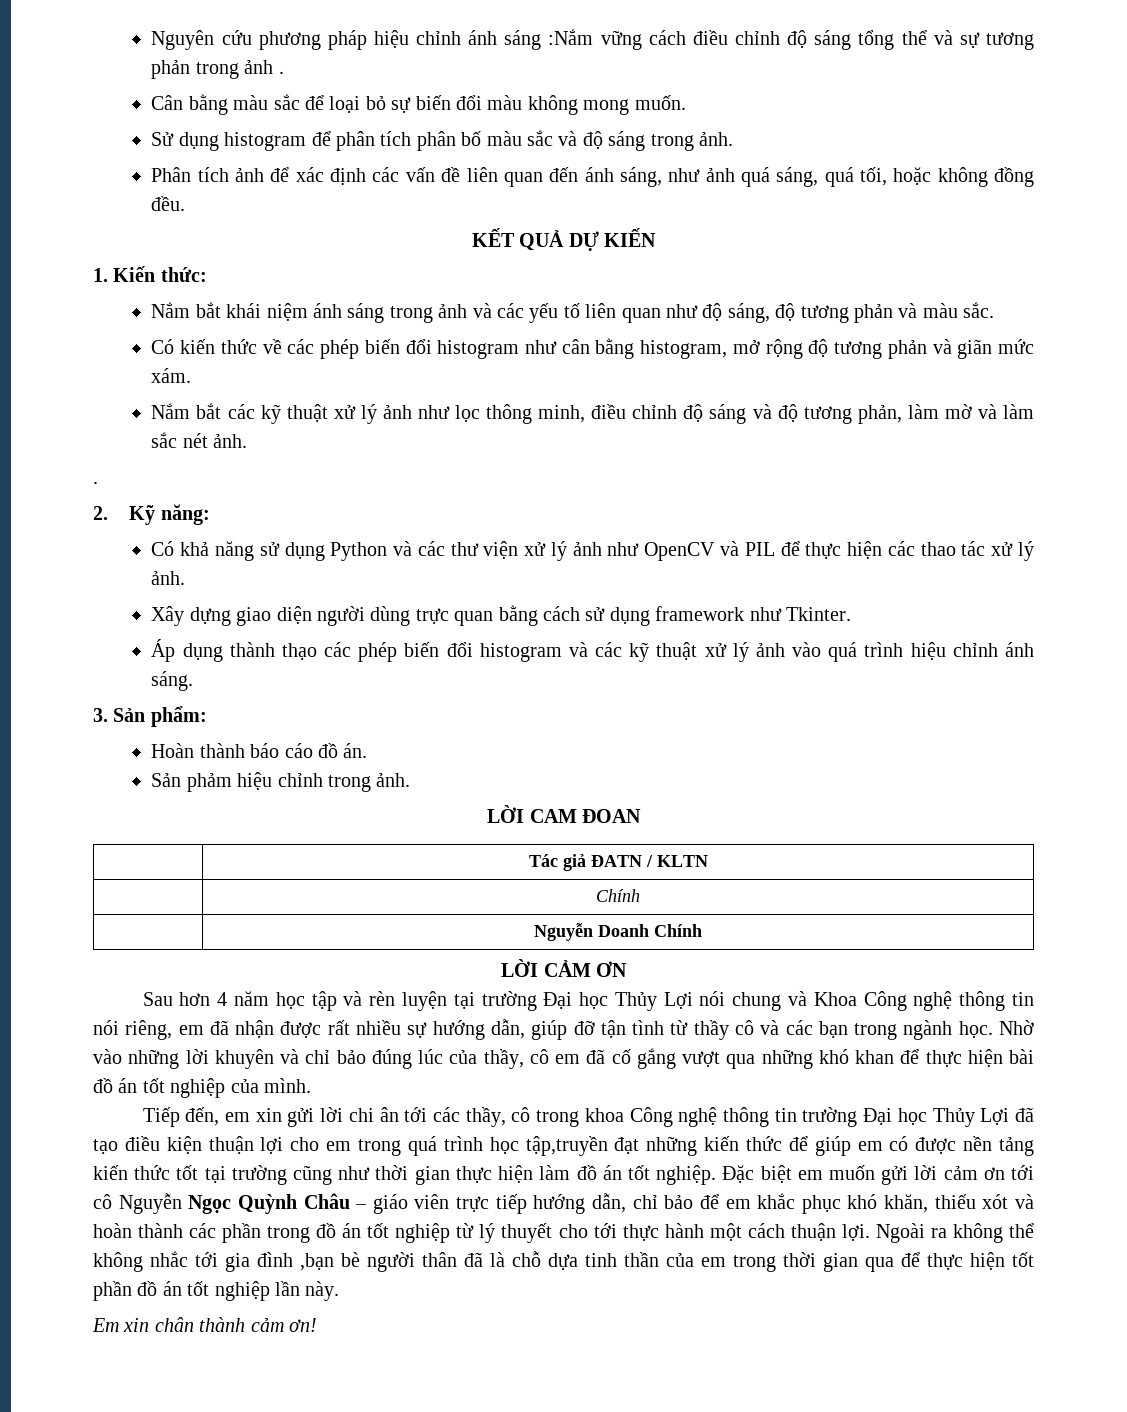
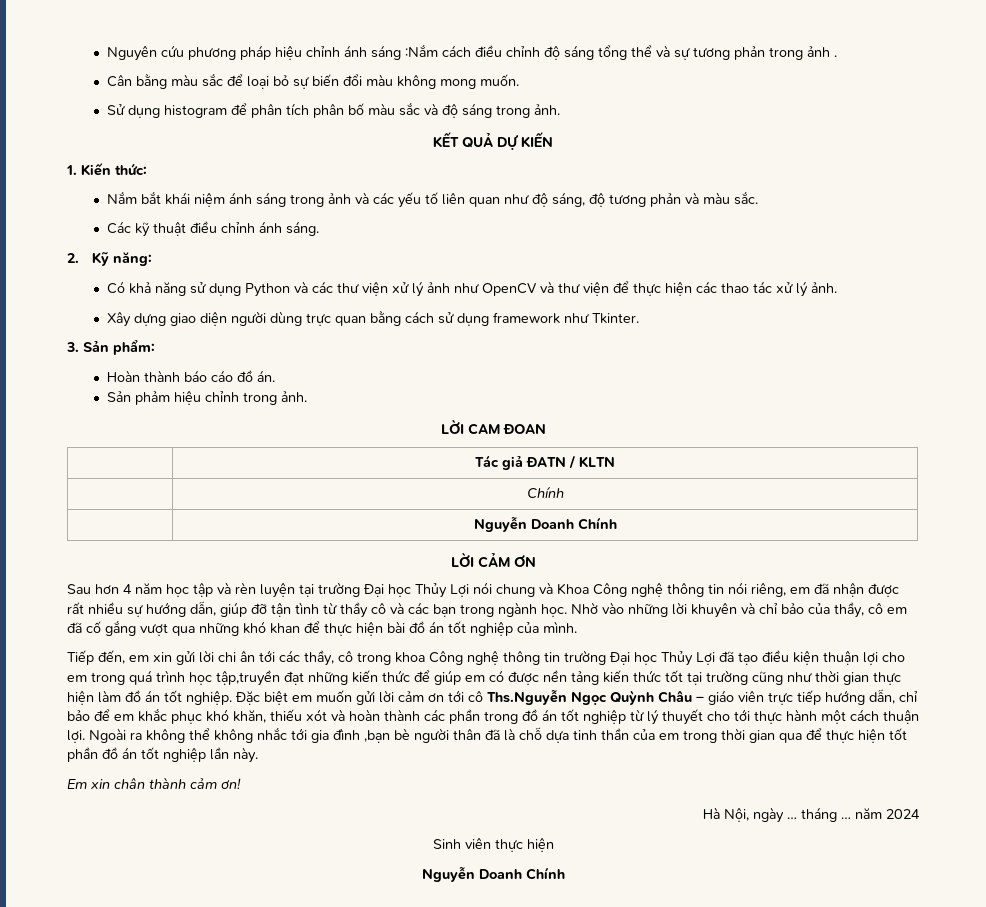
- Nguyên cứu phương pháp hiệu chỉnh ánh sáng :Nắm vững cách điều chỉnh độ sáng tổng thể và sự tương phản trong ảnh .
+ Nguyên cứu phương pháp hiệu chỉnh ánh sáng :Nắm cách điều chỉnh độ sáng tổng thể và sự tương phản trong ảnh .
- Phân tích ảnh để xác định các vấn đề liên quan đến ánh sáng, như ảnh quá sáng, quá tối, hoặc không đồng đều.
- Có kiến thức về các phép biến đổi histogram như cân bằng histogram, mở rộng độ tương phản và giãn mức xám.
- Nắm bắt các kỹ thuật xử lý ảnh như lọc thông minh, điều chỉnh độ sáng và độ tương phản, làm mờ và làm sắc nét ảnh.
- .
+ Các kỹ thuật điều chỉnh ánh sáng.
- Có khả năng sử dụng Python và các thư viện xử lý ảnh như OpenCV và PIL để thực hiện các thao tác xử lý ảnh.
+ Có khả năng sử dụng Python và các thư viện xử lý ảnh như OpenCV và thư viện để thực hiện các thao tác xử lý ảnh.
- Áp dụng thành thạo các phép biến đổi histogram và các kỹ thuật xử lý ảnh vào quá trình hiệu chỉnh ánh sáng.
- Nhờ vào những lời khuyên và chỉ bảo đúng lúc của thầy, cô em đã cố gắng vượt qua những khó khan để thực hiện bài đồ án tốt nghiệp của mình.
+ Nhờ vào những lời khuyên và chỉ bảo của thầy, cô em đã cố gắng vượt qua những khó khan để thực hiện bài đồ án tốt nghiệp của mình.
- Đặc biệt em muốn gửi lời cảm ơn tới cô Nguyễn Ngọc Quỳnh Châu – giáo viên trực tiếp hướng dẫn, chỉ bảo để em khắc phục khó khăn, thiếu xót và hoàn thành các phần trong đồ án tốt nghiệp từ lý thuyết cho tới thực hành một cách thuận lợi.
+ Đặc biệt em muốn gửi lời cảm ơn tới cô Ths.Nguyễn Ngọc Quỳnh Châu – giáo viên trực tiếp hướng dẫn, chỉ bảo để em khắc phục khó khăn, thiếu xót và hoàn thành các phần trong đồ án tốt nghiệp từ lý thuyết cho tới thực hành một cách thuận lợi.
+ Hà Nội, ngày … tháng … năm 2024
+ Sinh viên thực hiện
+ Nguyễn Doanh Chính

